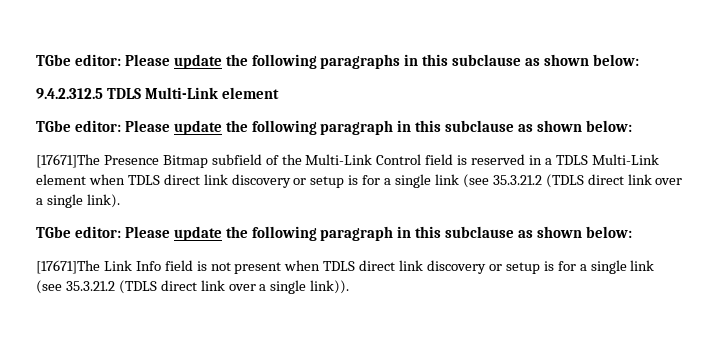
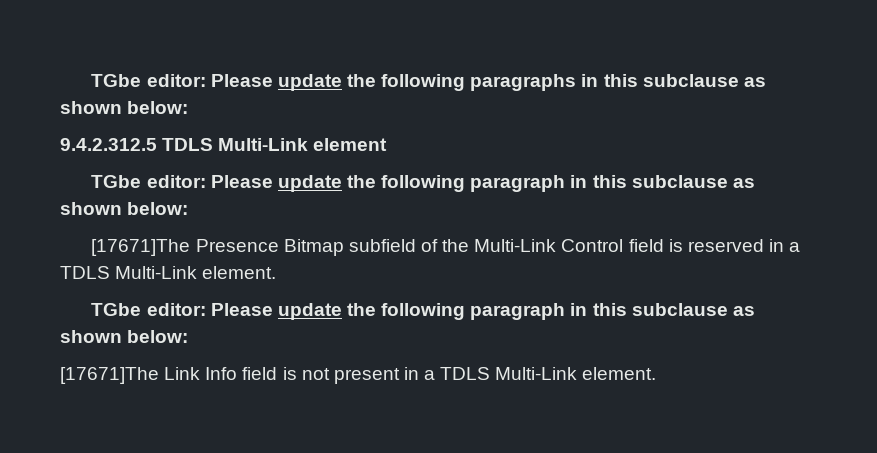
- [17671]The Presence Bitmap subfield of the Multi-Link Control field is reserved in a TDLS Multi-Link element when TDLS direct link discovery or setup is for a single link (see 35.3.21.2 (TDLS direct link over a single link).
+ [17671]The Presence Bitmap subfield of the Multi-Link Control field is reserved in a TDLS Multi-Link element.
- [17671]The Link Info field is not present when TDLS direct link discovery or setup is for a single link (see 35.3.21.2 (TDLS direct link over a single link)).
+ [17671]The Link Info field is not present in a TDLS Multi-Link element.

